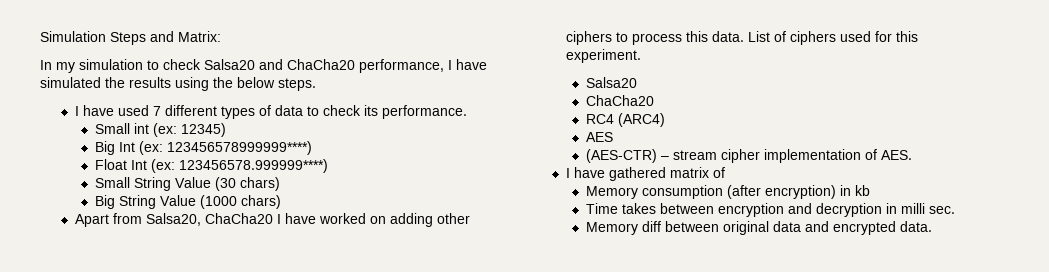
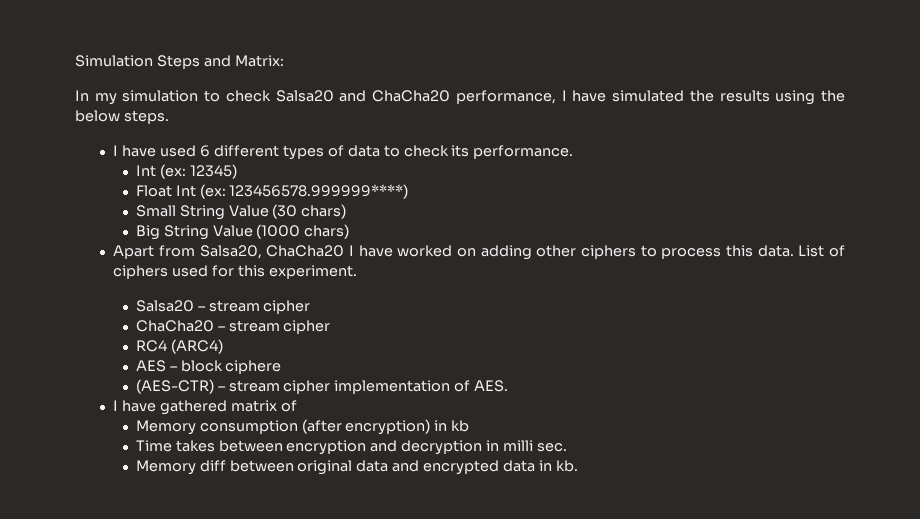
- I have used 7 different types of data to check its performance.
+ I have used 6 different types of data to check its performance.
- Small int (ex: 12345)
+ Int (ex: 12345)
- Big Int (ex: 123456578999999****)
  List of ciphers used for this experiment.
- Salsa20
- ChaCha20
+ Salsa20 – stream cipher
+ ChaCha20 – stream cipher
- AES
+ AES – block ciphere
- Memory diff between original data and encrypted data.
+ Memory diff between original data and encrypted data in kb.

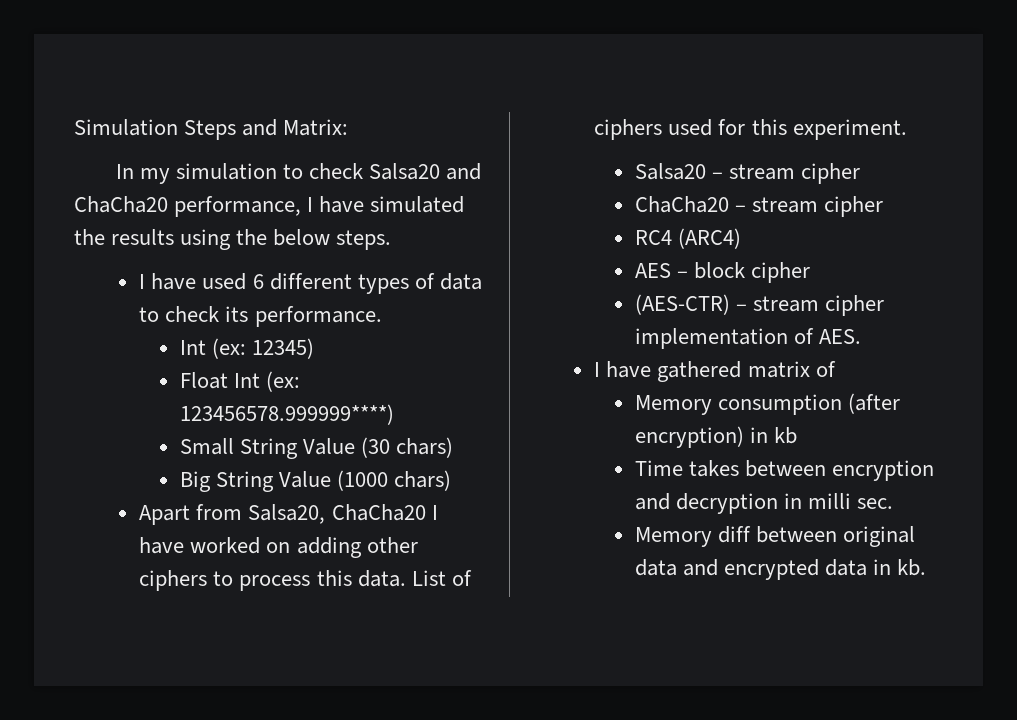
- AES – block ciphere
+ AES – block cipher

